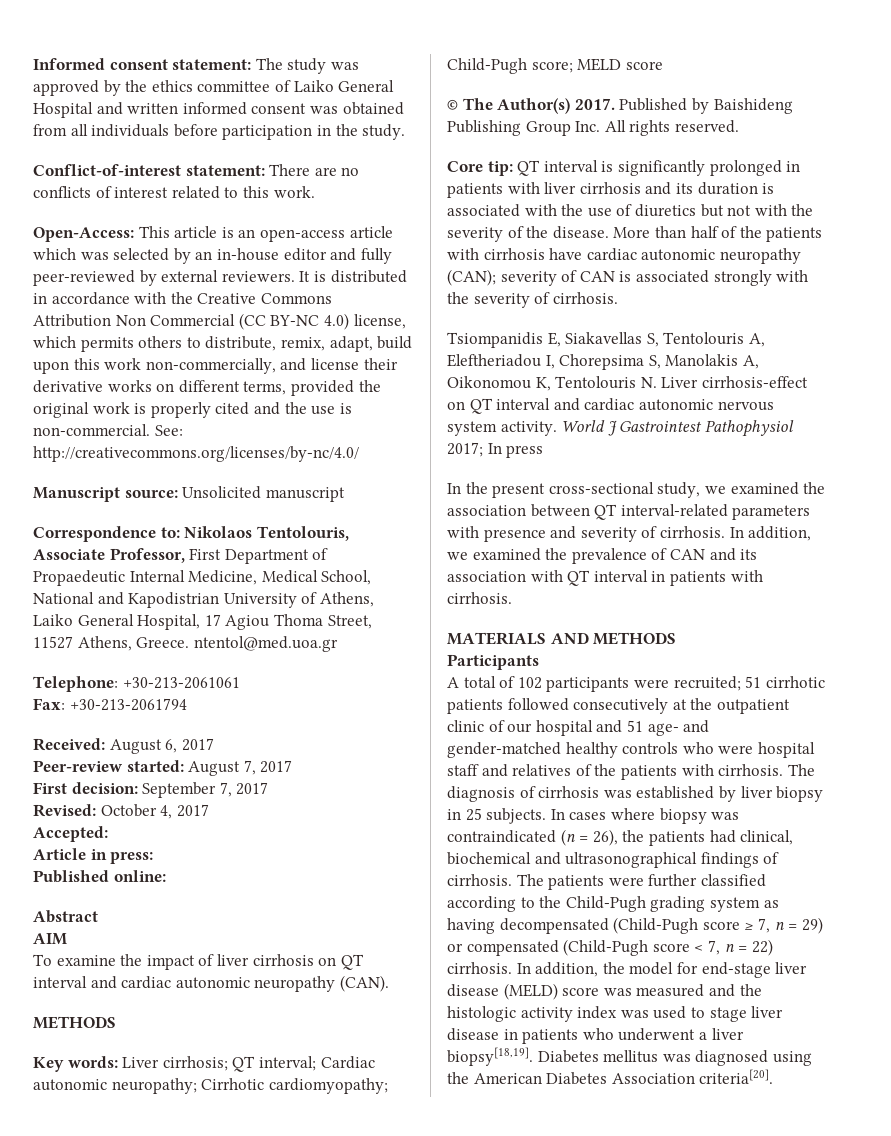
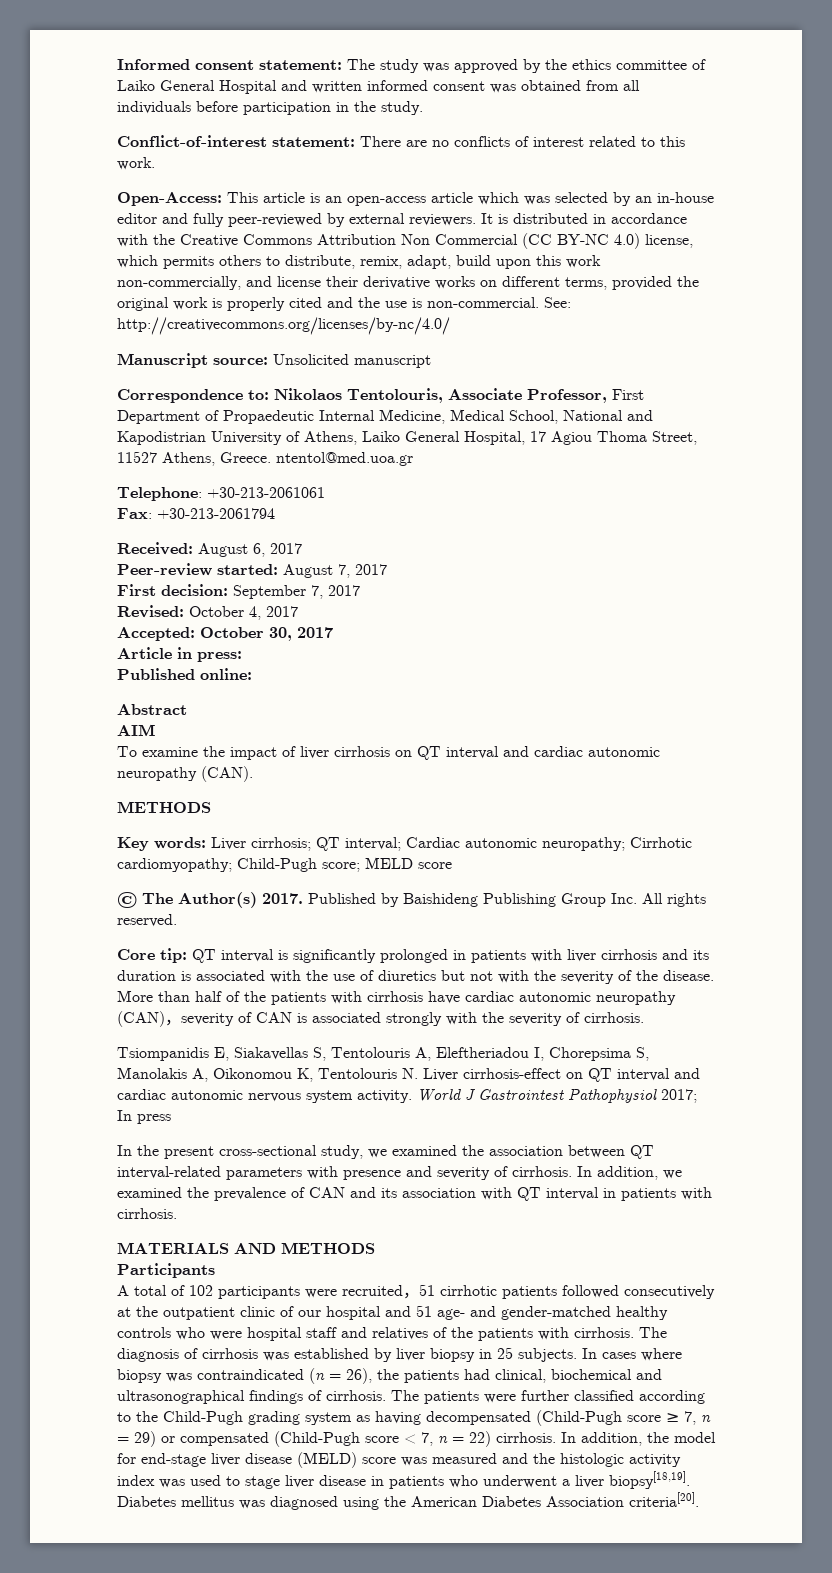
- Accepted:
+ Accepted: October 30, 2017
- More than half of the patients with cirrhosis have cardiac autonomic neuropathy (CAN); severity of CAN is associated strongly with the severity of cirrhosis.
+ More than half of the patients with cirrhosis have cardiac autonomic neuropathy (CAN)，severity of CAN is associated strongly with the severity of cirrhosis.
- A total of 102 participants were recruited; 51 cirrhotic patients followed consecutively at the outpatient clinic of our hospital and 51 age- and gender-matched healthy controls who were hospital staff and relatives of the patients with cirrhosis.
+ A total of 102 participants were recruited，51 cirrhotic patients followed consecutively at the outpatient clinic of our hospital and 51 age- and gender-matched healthy controls who were hospital staff and relatives of the patients with cirrhosis.

